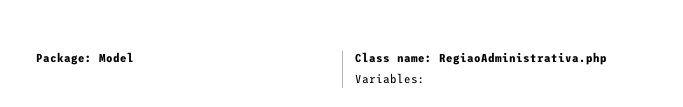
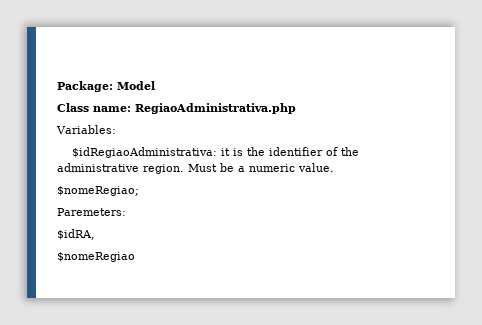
+ $idRegiaoAdministrativa: it is the identifier of the administrative region. Must be a numeric value.
+ $nomeRegiao;
+ Paremeters:
+ $idRA,
+ $nomeRegiao

